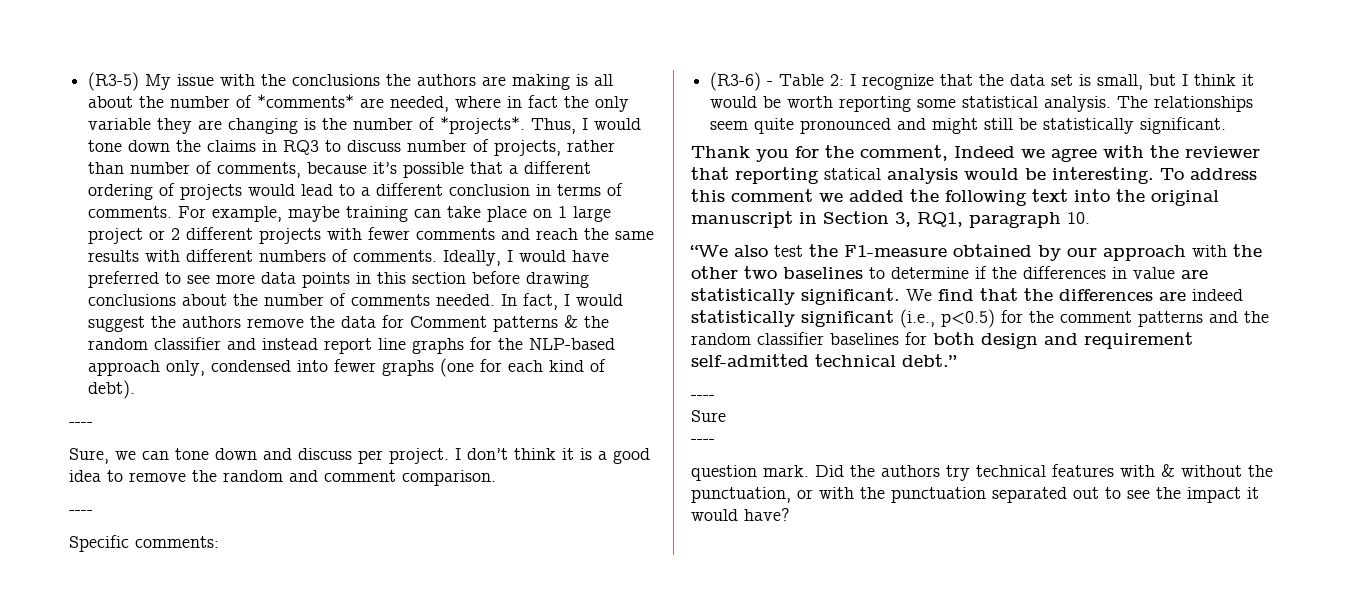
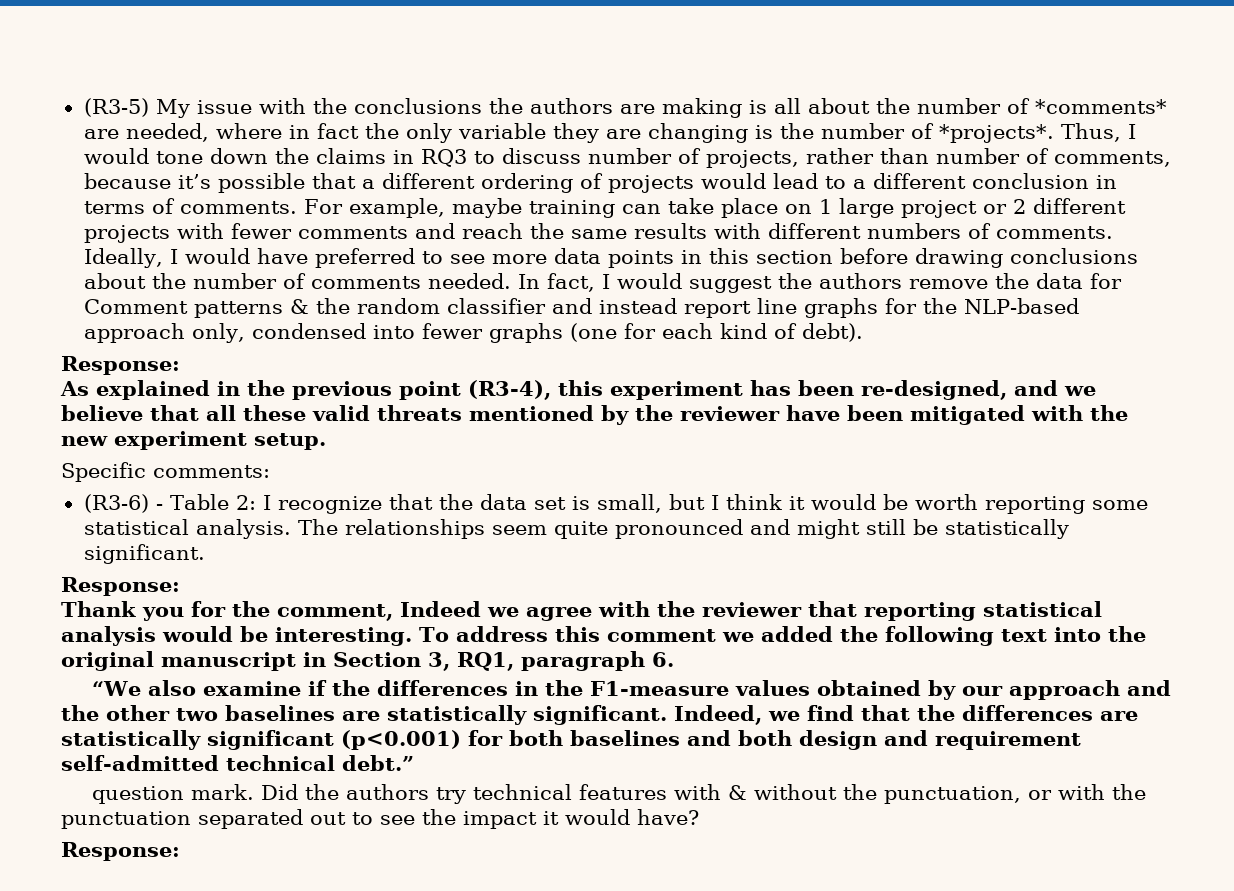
  In fact, I would suggest the authors remove the data for Comment patterns & the random classifier and instead report line graphs for the NLP-based approach only, condensed into fewer graphs (one for each kind of debt).
- ----
- Sure, we can tone down and discuss per project. I don’t think it is a good idea to remove the random and comment comparison.
- ----
+ Response:
+ As explained in the previous point (R3-4), this experiment has been re-designed, and we believe that all these valid threats mentioned by the reviewer have been mitigated with the new experiment setup.
  The relationships seem quite pronounced and might still be statistically significant.
+ Response:
- Thank you for the comment, Indeed we agree with the reviewer that reporting statical analysis would be interesting.
+ Thank you for the comment, Indeed we agree with the reviewer that reporting statistical analysis would be interesting.
- To address this comment we added the following text into the original manuscript in Section 3, RQ1, paragraph 10.
+ To address this comment we added the following text into the original manuscript in Section 3, RQ1, paragraph 6.
- “We also test the F1-measure obtained by our approach with the other two baselines to determine if the differences in value are statistically significant.
+ “We also examine if the differences in the F1-measure values obtained by our approach and the other two baselines are statistically significant.
- We find that the differences are indeed statistically significant (i.e., p<0.5) for the comment patterns and the random classifier baselines for both design and requirement self-admitted technical debt.”
- ----
- Sure
- ----
+ Indeed, we find that the differences are statistically significant (p<0.001) for both baselines and both design and requirement self-admitted technical debt.”
  Did the authors try technical features with & without the punctuation, or with the punctuation separated out to see the impact it would have?
+ Response:

